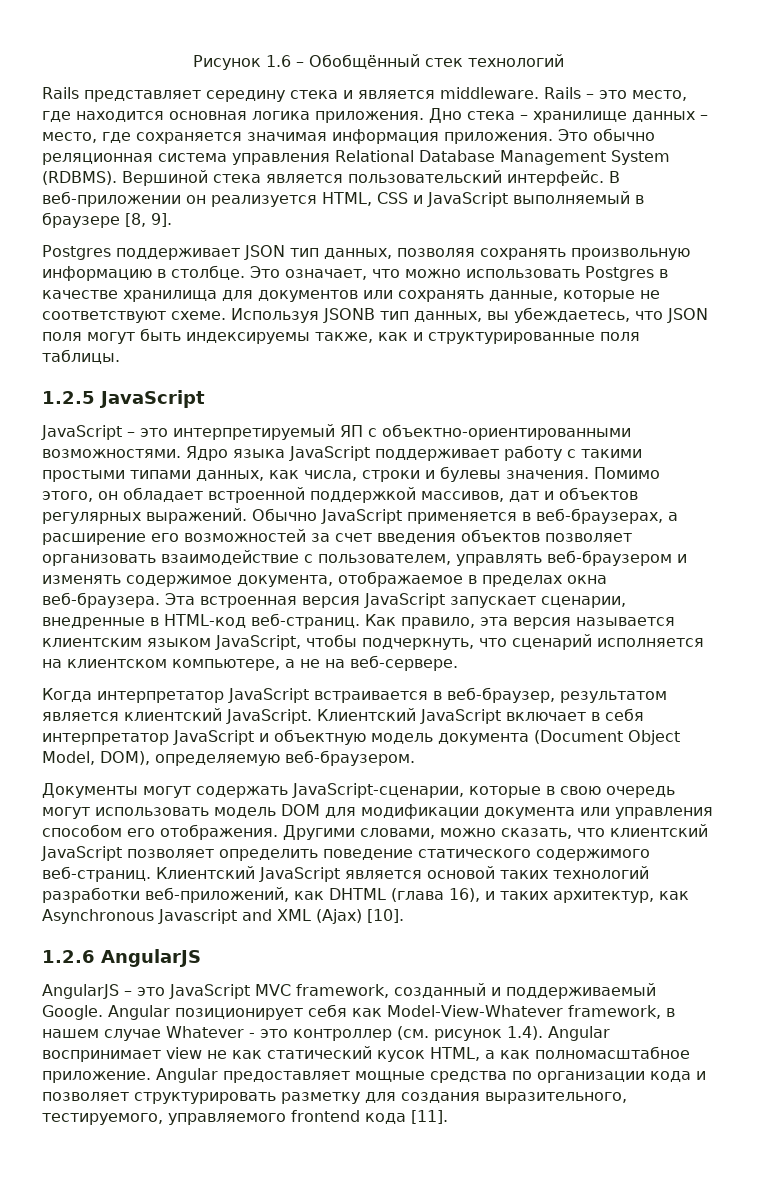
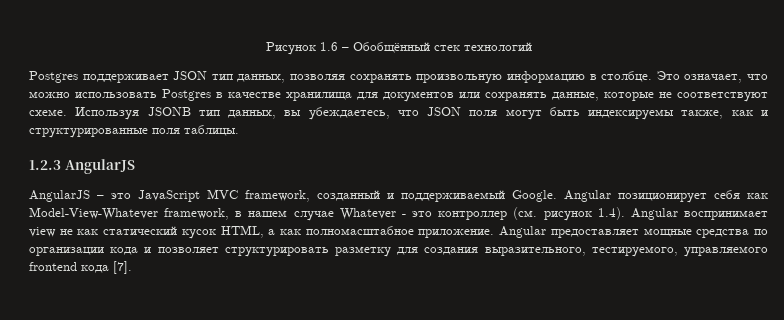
- Rails представляет середину стека и является middleware. Rails – это место, где находится основная логика приложения. Дно стека – хранилище данных – место, где сохраняется значимая информация приложения. Это обычно реляционная система управления Relational Database Management System (RDBMS). Вершиной стека является пользовательский интерфейс. В веб-приложении он реализуется HTML, CSS и JavaScript выполняемый в браузере [8, 9].
- 1.2.5 JavaScript
- JavaScript – это интерпретируемый ЯП с объектно-ориентированными возможностями. Ядро языка JavaScript поддерживает работу с такими простыми типами данных, как числа, строки и булевы значения. Помимо этого, он обладает встроенной поддержкой массивов, дат и объектов регулярных выражений. Обычно JavaScript применяется в веб-браузерах, а расширение его возможностей за счет введения объектов позволяет организовать взаимодействие с пользователем, управлять веб-браузером и изменять содержимое документа, отображаемое в пределах окна веб-браузера. Эта встроенная версия JavaScript запускает сценарии, внедренные в HTML-код веб-страниц. Как правило, эта версия называется клиентским языком JavaScript, чтобы подчеркнуть, что сценарий исполняется на клиентском компьютере, а не на веб-сервере.
- Когда интерпретатор JavaScript встраивается в веб-браузер, результатом является клиентский JavaScript. Клиентский JavaScript включает в себя интерпретатор JavaScript и объектную модель документа (Document Object Model, DOM), определяемую веб-браузером.
- Документы могут содержать JavaScript-сценарии, которые в свою очередь могут использовать модель DOM для модификации документа или управления способом его отображения. Другими словами, можно сказать, что клиентский JavaScript позволяет определить поведение статического содержимого веб-страниц. Клиентский JavaScript является основой таких технологий разработки веб-приложений, как DHTML (глава 16), и таких архитектур, как Asynchronous Javascript and XML (Ajax) [10].
- 1.2.6 AngularJS
+ 1.2.3 AngularJS
- Angular предоставляет мощные средства по организации кода и позволяет структурировать разметку для создания выразительного, тестируемого, управляемого frontend кода [11].
+ Angular предоставляет мощные средства по организации кода и позволяет структурировать разметку для создания выразительного, тестируемого, управляемого frontend кода [7].

